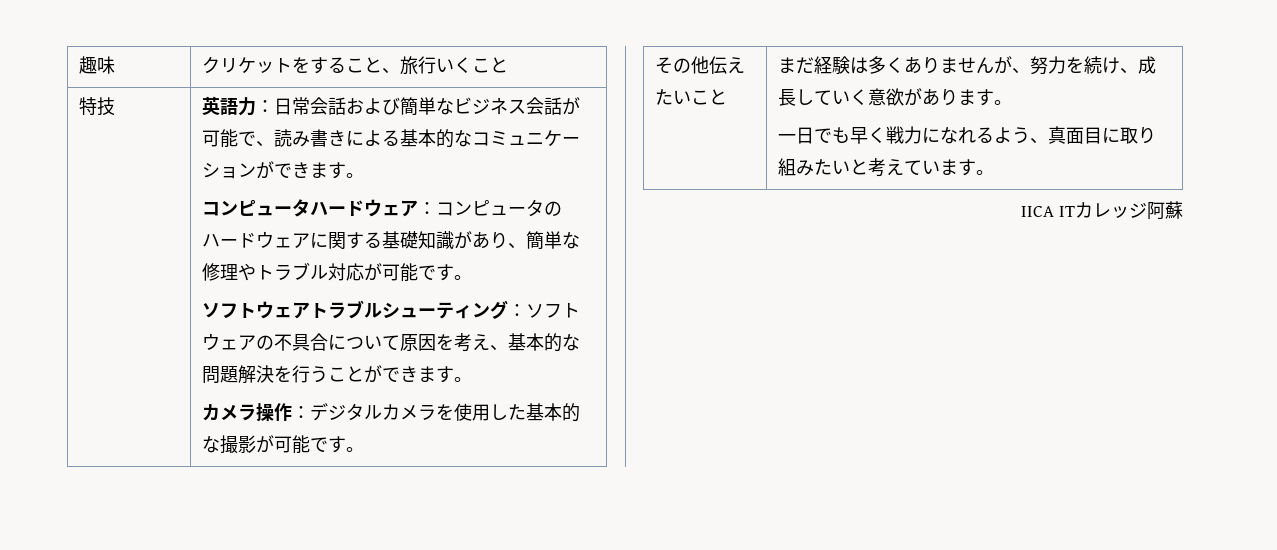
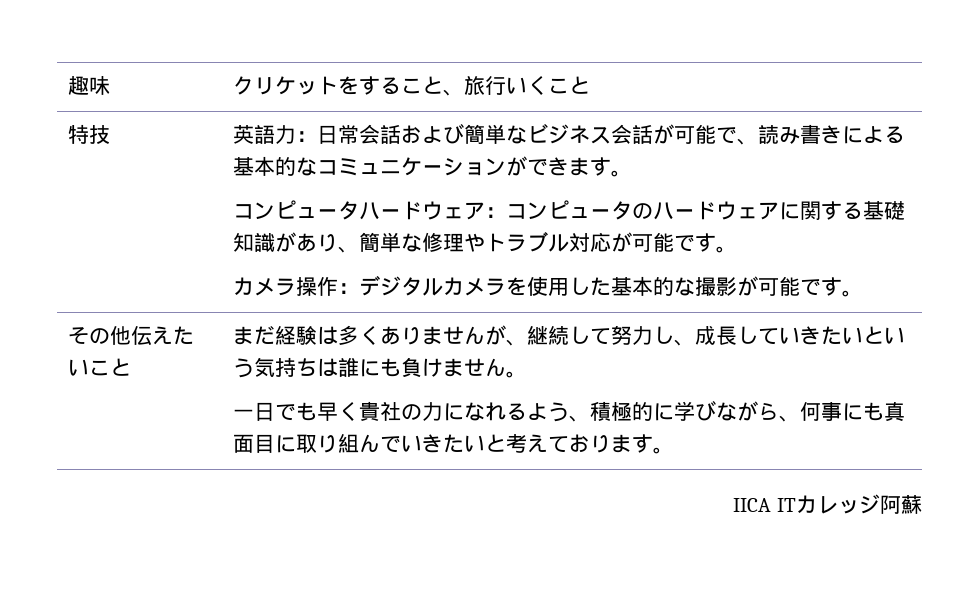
- ソフトウェアトラブルシューティング：ソフトウェアの不具合について原因を考え、基本的な問題解決を行うことができます。
- まだ経験は多くありませんが、努力を続け、成長していく意欲があります。
+ まだ経験は多くありませんが、継続して努力し、成長していきたいという気持ちは誰にも負けません。
- 一日でも早く戦力になれるよう、真面目に取り組みたいと考えています。
+ 一日でも早く貴社の力になれるよう、積極的に学びながら、何事にも真面目に取り組んでいきたいと考えております。

